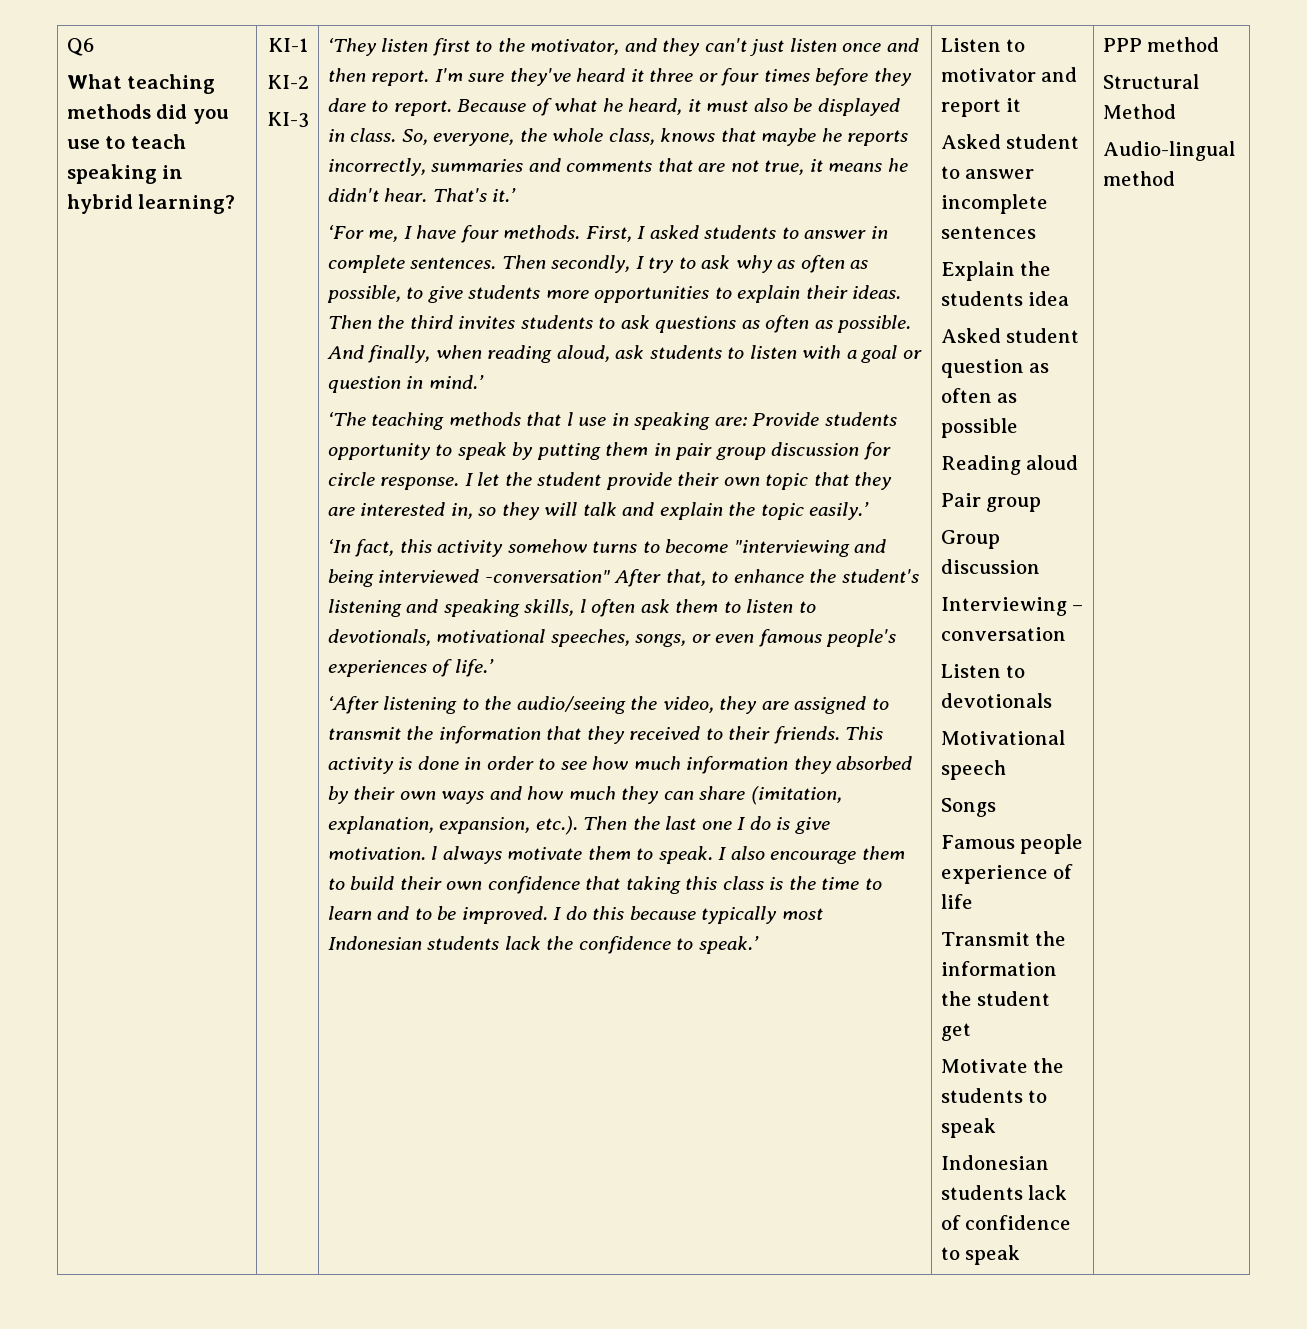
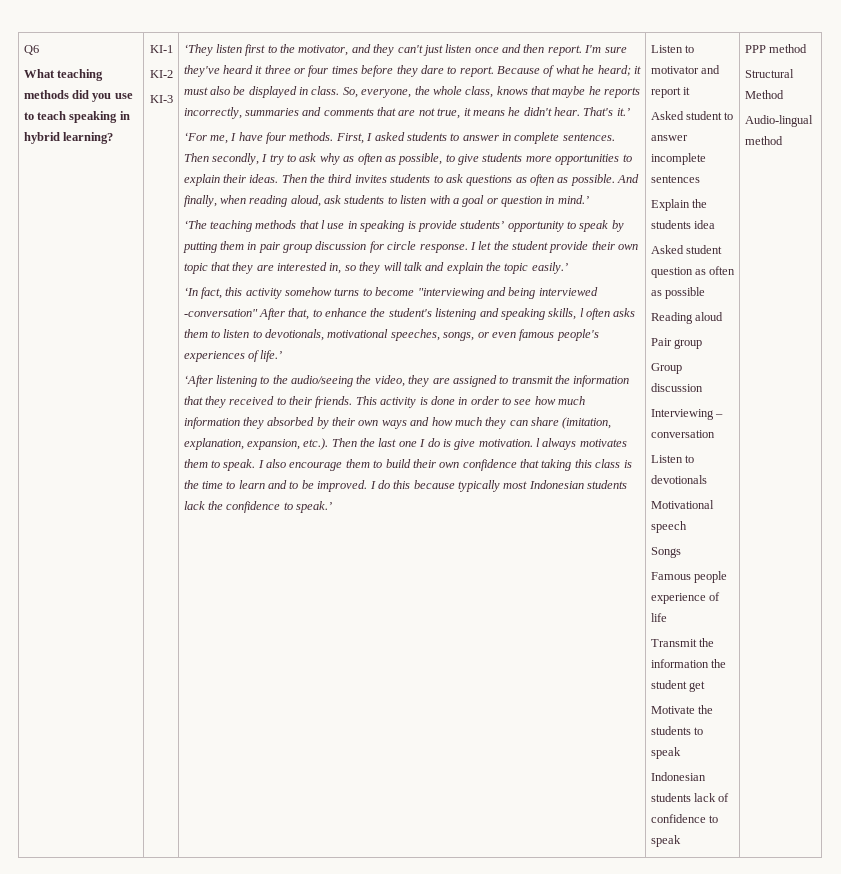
- Because of what he heard, it must also be displayed in class.
+ Because of what he heard; it must also be displayed in class.
- ‘The teaching methods that l use in speaking are: Provide students opportunity to speak by putting them in pair group discussion for circle response.
+ ‘The teaching methods that l use in speaking is provide students’ opportunity to speak by putting them in pair group discussion for circle response.
- ‘In fact, this activity somehow turns to become "interviewing and being interviewed -conversation" After that, to enhance the student's listening and speaking skills, l often ask them to listen to devotionals, motivational speeches, songs, or even famous people's experiences of life.’
+ ‘In fact, this activity somehow turns to become "interviewing and being interviewed -conversation" After that, to enhance the student's listening and speaking skills, l often asks them to listen to devotionals, motivational speeches, songs, or even famous people's experiences of life.’
- This activity is done in order to see how much information they absorbed by their own ways and how much they can share (imitation, explanation, expansion, etc.). Then the last one I do is give motivation. l always motivate them to speak.
+ This activity is done in order to see how much information they absorbed by their own ways and how much they can share (imitation, explanation, expansion, etc.). Then the last one I do is give motivation. l always motivates them to speak.

